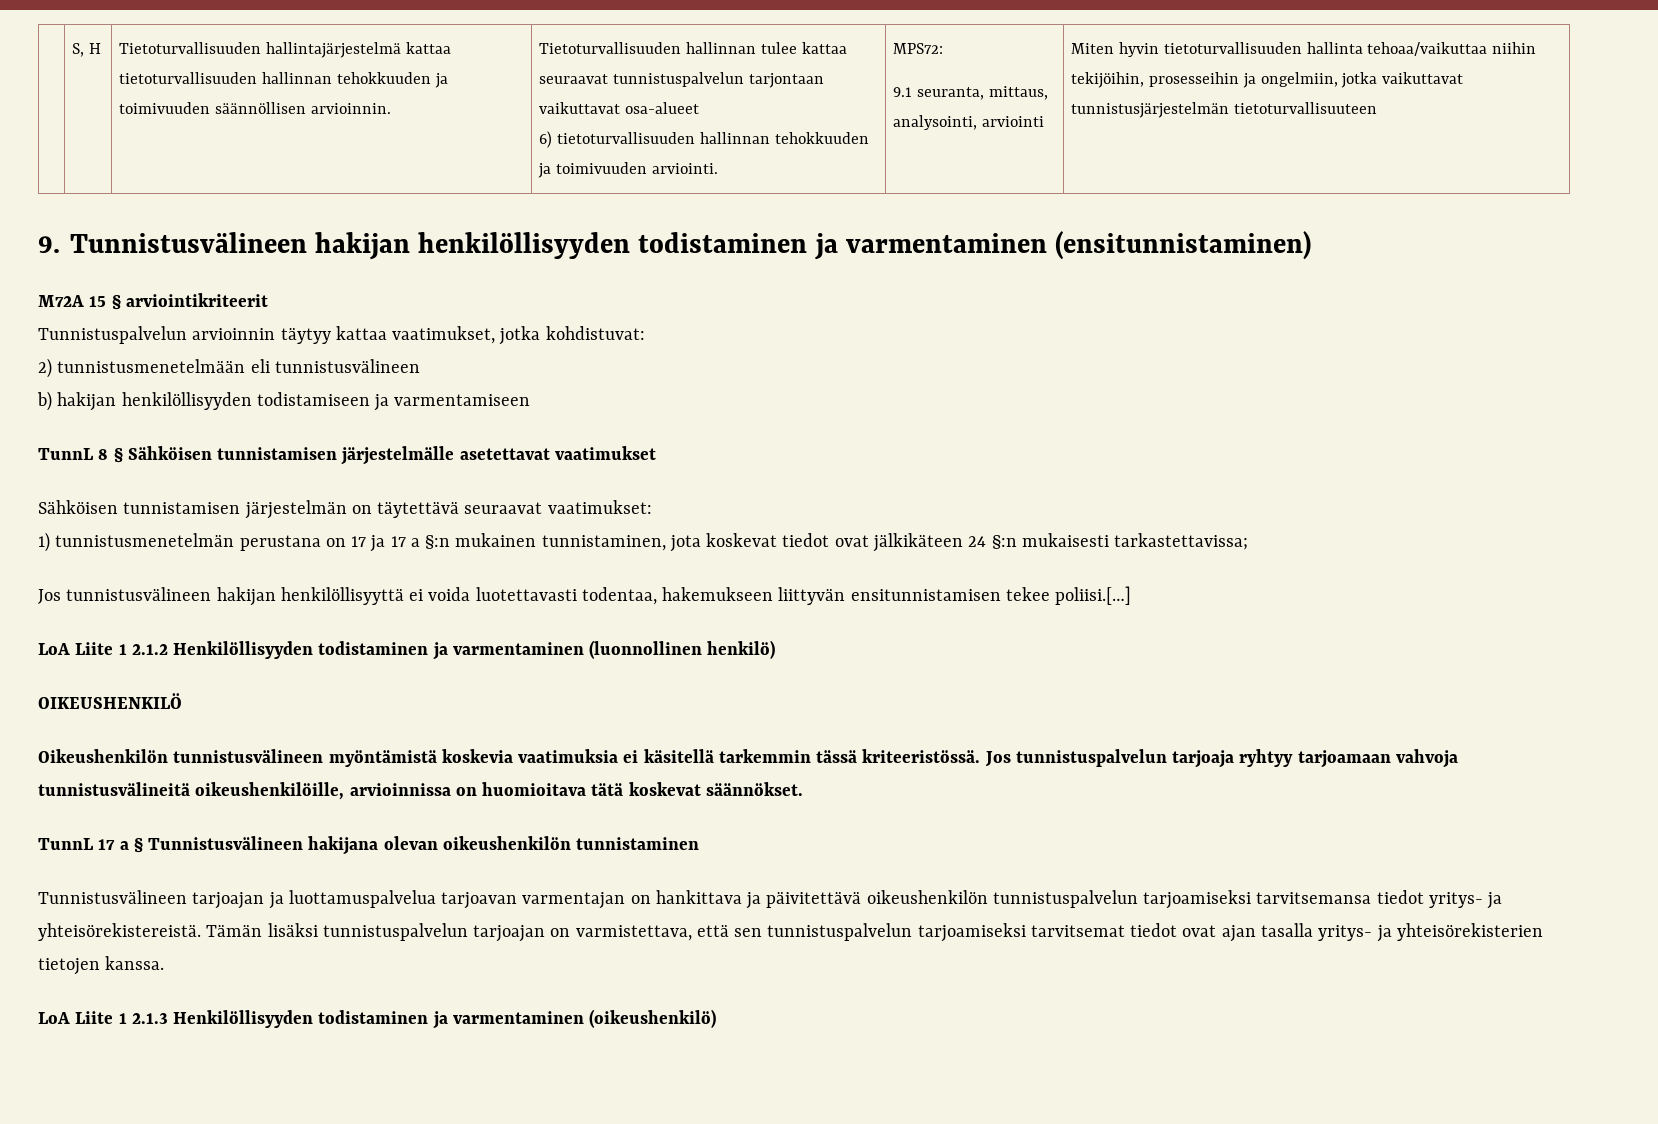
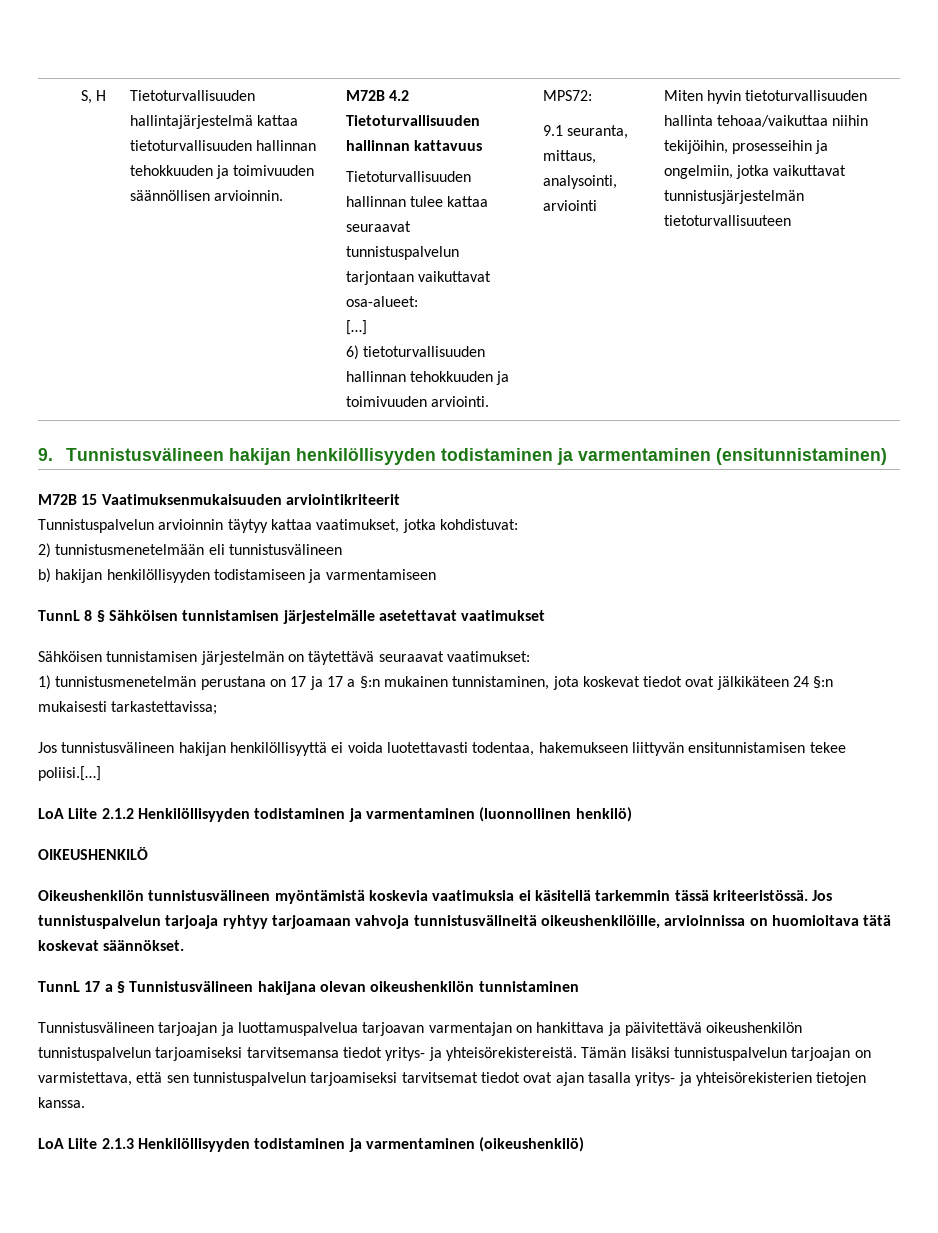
+ M72B 4.2 Tietoturvallisuuden hallinnan kattavuus
- Tietoturvallisuuden hallinnan tulee kattaa seuraavat tunnistuspalvelun tarjontaan vaikuttavat osa-alueet
+ Tietoturvallisuuden hallinnan tulee kattaa seuraavat tunnistuspalvelun tarjontaan vaikuttavat osa-alueet:
+ […]
- M72A 15 § arviointikriteerit
+ M72B 15 Vaatimuksenmukaisuuden arviointikriteerit
- LoA Liite 1 2.1.2 Henkilöllisyyden todistaminen ja varmentaminen (luonnollinen henkilö)
+ LoA Liite 2.1.2 Henkilöllisyyden todistaminen ja varmentaminen (luonnollinen henkilö)
- LoA Liite 1 2.1.3 Henkilöllisyyden todistaminen ja varmentaminen (oikeushenkilö)
+ LoA Liite 2.1.3 Henkilöllisyyden todistaminen ja varmentaminen (oikeushenkilö)

